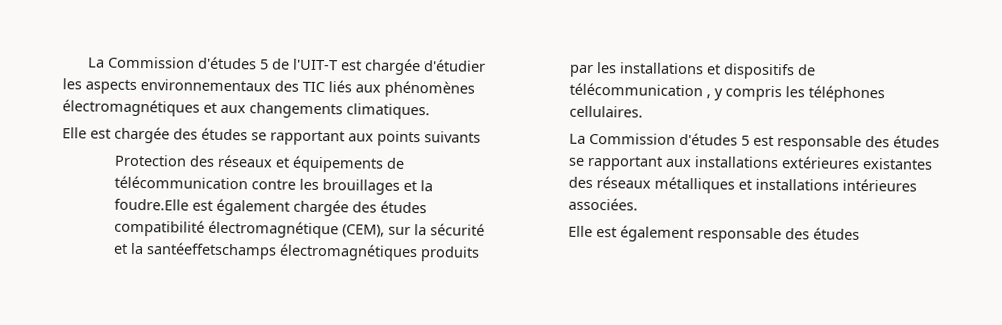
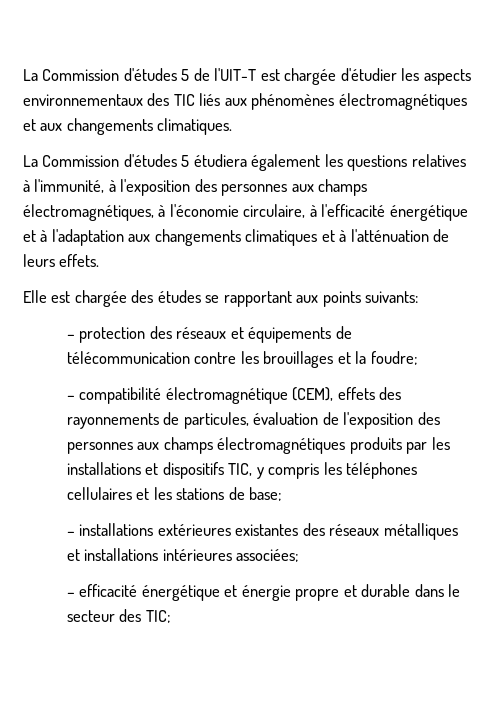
+ La Commission d'études 5 étudiera également les questions relatives à l'immunité, à l'exposition des personnes aux champs électromagnétiques, à l'économie circulaire, à l'efficacité énergétique et à l'adaptation aux changements climatiques et à l'atténuation de leurs effets.
- Elle est chargée des études se rapportant aux points suivants
- Protection des réseaux et équipements de télécommunication contre les brouillages et la foudre.Elle est également chargée des études compatibilité électromagnétique (CEM), sur la sécurité et la santéeffetschamps électromagnétiques produits par les installations et dispositifs de télécommunication , y compris les téléphones cellulaires.
- La Commission d'études 5 est responsable des études se rapportant aux installations extérieures existantes des réseaux métalliques et installations intérieures associées.
- Elle est également responsable des études
+ Elle est chargée des études se rapportant aux points suivants:
+ – protection des réseaux et équipements de télécommunication contre les brouillages et la foudre;
+ – compatibilité électromagnétique (CEM), effets des rayonnements de particules, évaluation de l'exposition des personnes aux champs électromagnétiques produits par les installations et dispositifs TIC, y compris les téléphones cellulaires et les stations de base;
+ – installations extérieures existantes des réseaux métalliques et installations intérieures associées;
+ – efficacité énergétique et énergie propre et durable dans le secteur des TIC;

